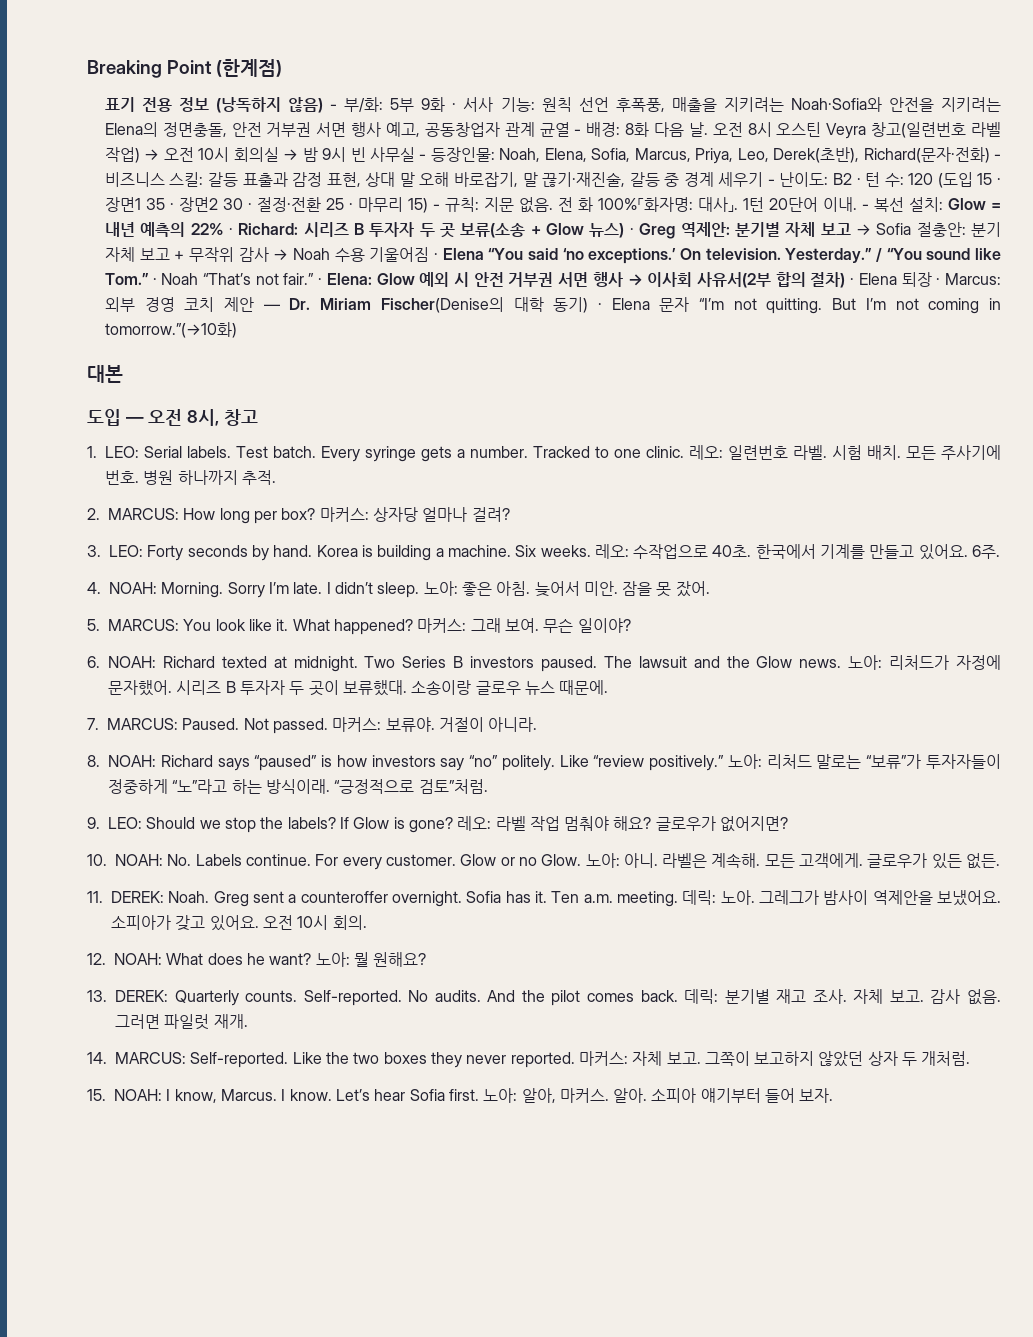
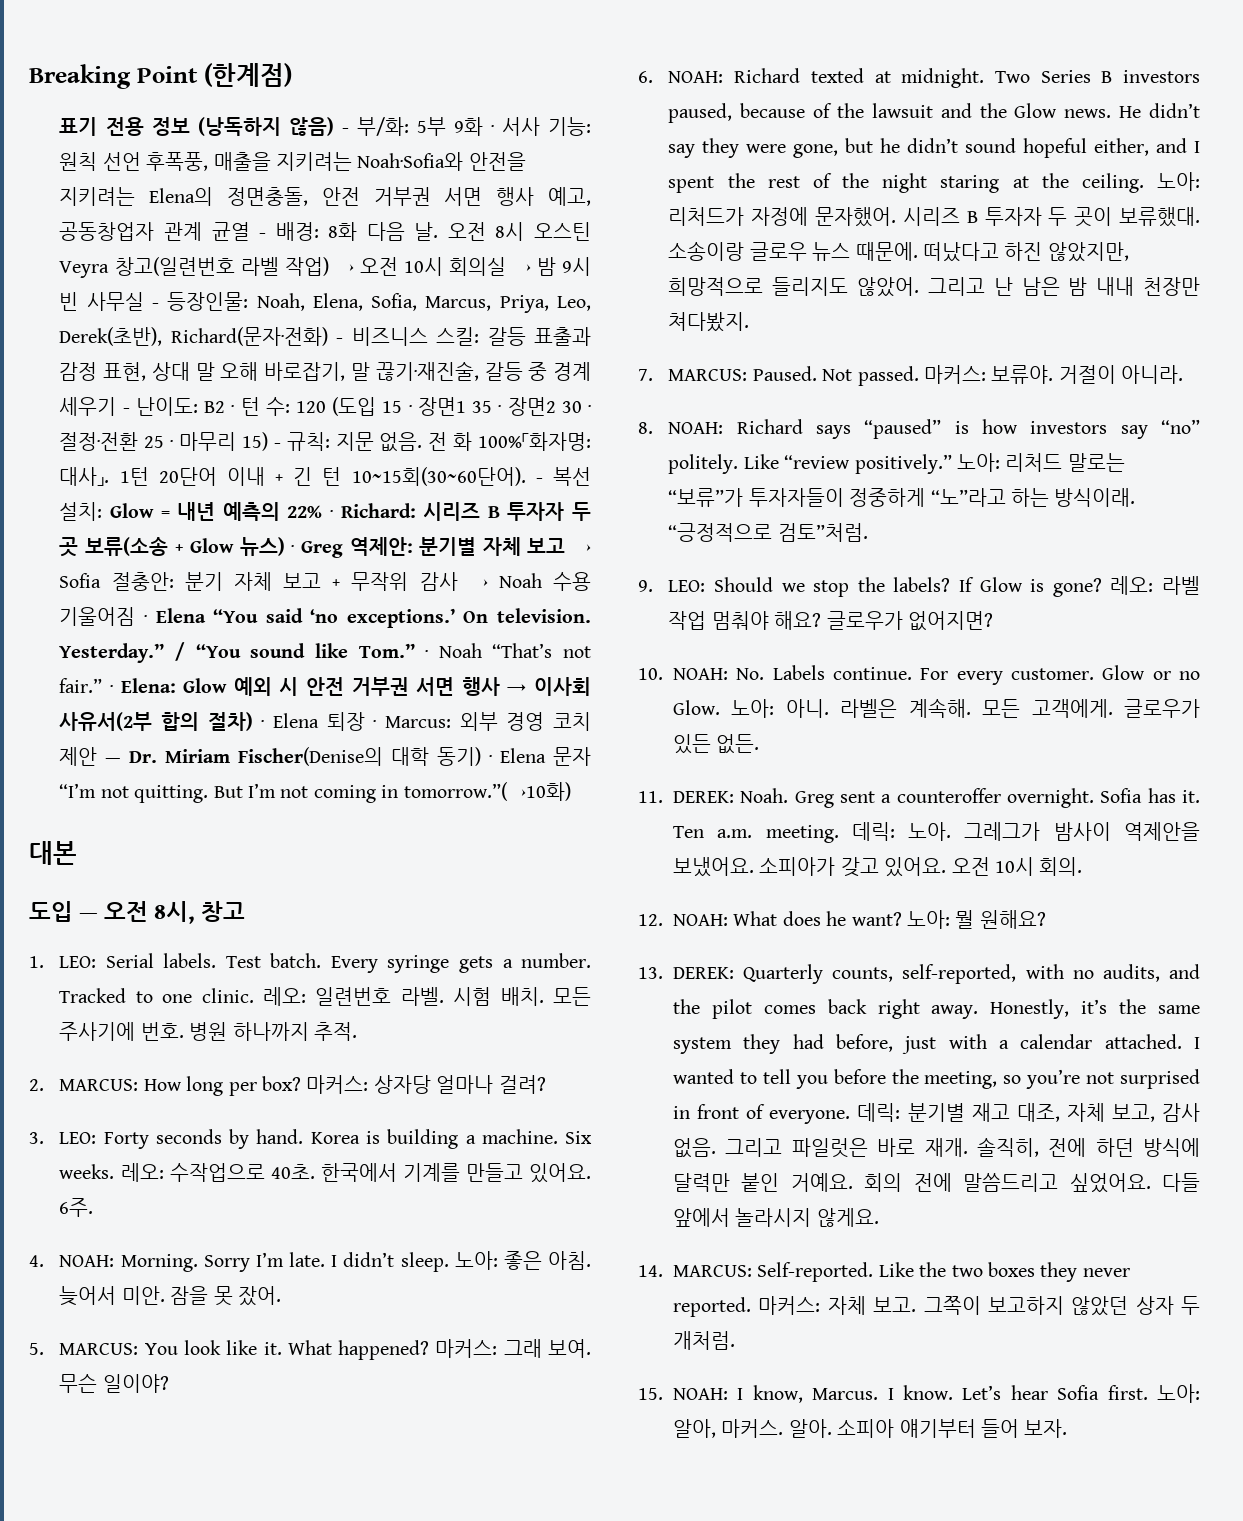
- 1턴 20단어 이내.
+ 1턴 20단어 이내 + 긴 턴 10~15회(30~60단어).
- Two Series B investors paused. The lawsuit and the Glow news.
+ Two Series B investors paused, because of the lawsuit and the Glow news.
+ He didn’t say they were gone, but he didn’t sound hopeful either, and I spent the rest of the night staring at the ceiling.
+ 떠났다고 하진 않았지만, 희망적으로 들리지도 않았어. 그리고 난 남은 밤 내내 천장만 쳐다봤지.
- 13. DEREK: Quarterly counts. Self-reported. No audits. And the pilot comes back. 데릭: 분기별 재고 조사. 자체 보고. 감사 없음. 그러면 파일럿 재개.
+ 13. DEREK: Quarterly counts, self-reported, with no audits, and the pilot comes back right away. Honestly, it’s the same system they had before, just with a calendar attached. I wanted to tell you before the meeting, so you’re not surprised in front of everyone. 데릭: 분기별 재고 대조, 자체 보고, 감사 없음. 그리고 파일럿은 바로 재개. 솔직히, 전에 하던 방식에 달력만 붙인 거예요. 회의 전에 말씀드리고 싶었어요. 다들 앞에서 놀라시지 않게요.

